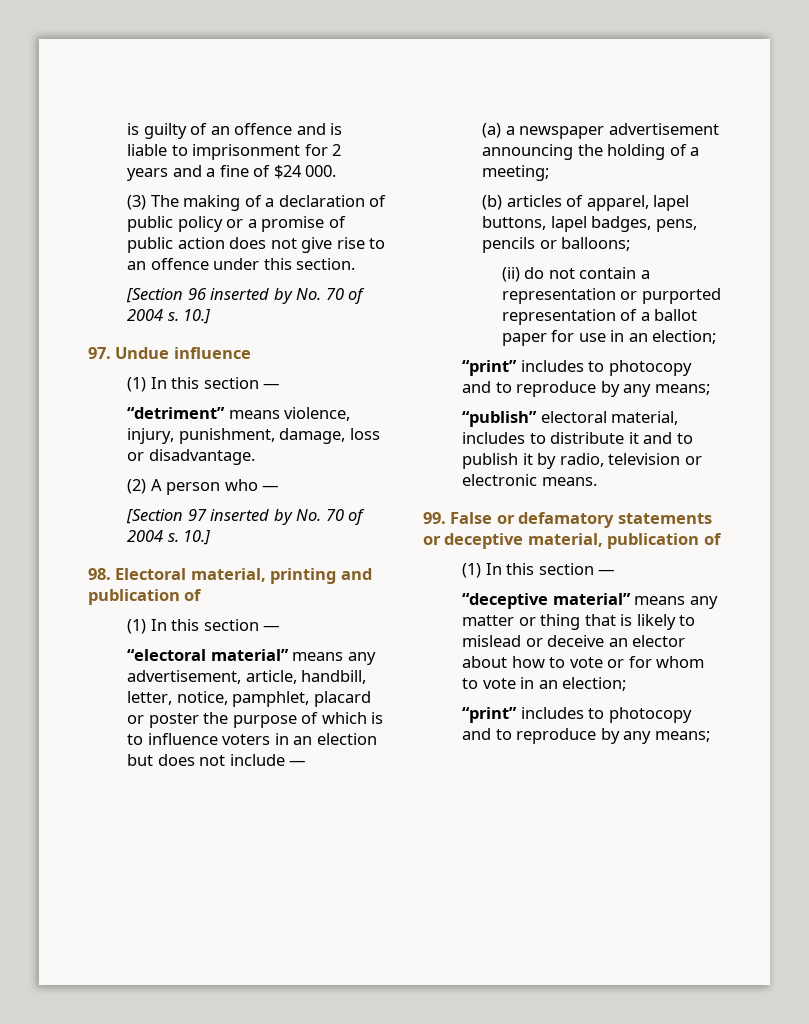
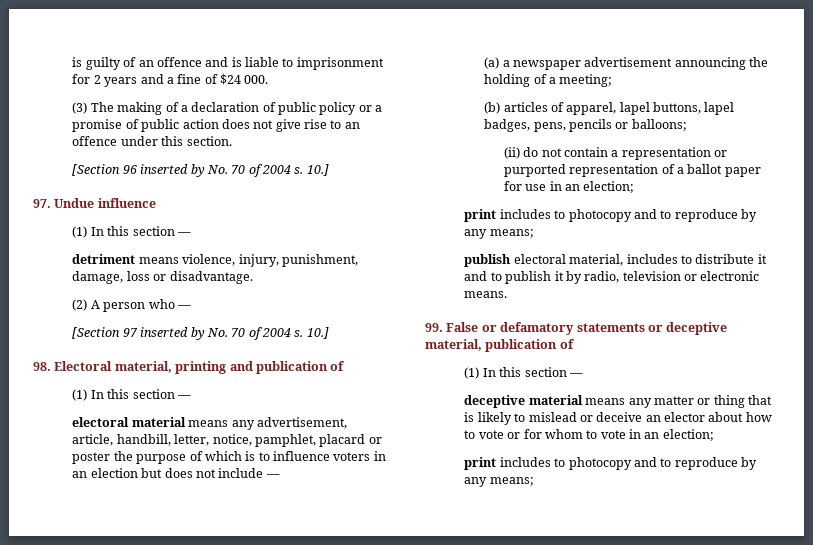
- “detriment” means violence, injury, punishment, damage, loss or disadvantage.
+ detriment means violence, injury, punishment, damage, loss or disadvantage.
- “electoral material” means any advertisement, article, handbill, letter, notice, pamphlet, placard or poster the purpose of which is to influence voters in an election but does not include —
+ electoral material means any advertisement, article, handbill, letter, notice, pamphlet, placard or poster the purpose of which is to influence voters in an election but does not include —
  (ii) do not contain a representation or purported representation of a ballot paper for use in an election;
- “print” includes to photocopy and to reproduce by any means;
+ print includes to photocopy and to reproduce by any means;
- “publish” electoral material, includes to distribute it and to publish it by radio, television or electronic means.
+ publish electoral material, includes to distribute it and to publish it by radio, television or electronic means.
- “deceptive material” means any matter or thing that is likely to mislead or deceive an elector about how to vote or for whom to vote in an election;
- “print” includes to photocopy and to reproduce by any means;
+ deceptive material means any matter or thing that is likely to mislead or deceive an elector about how to vote or for whom to vote in an election;
+ print includes to photocopy and to reproduce by any means;

